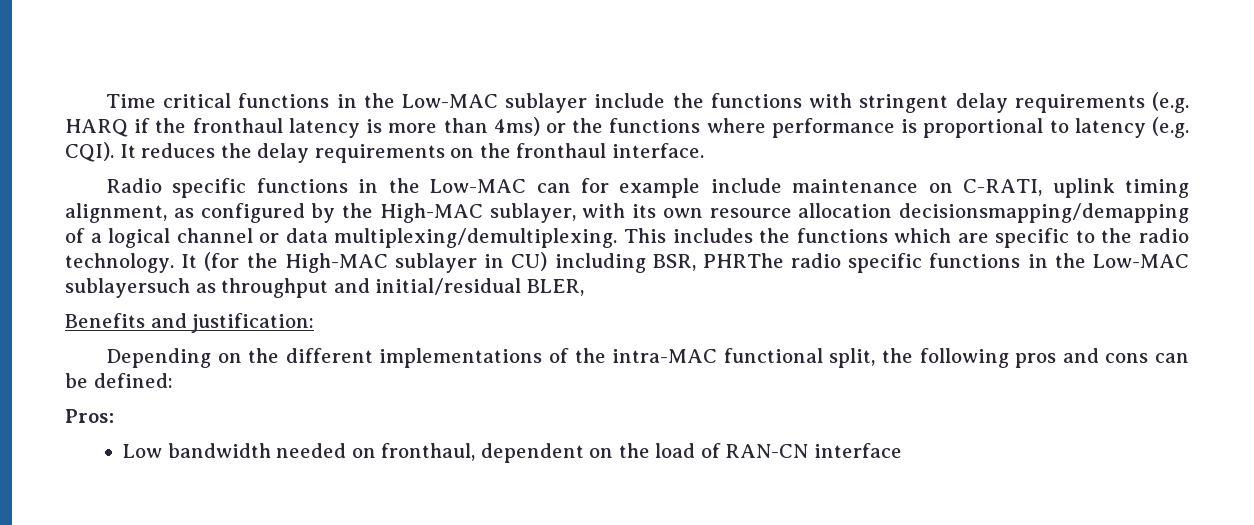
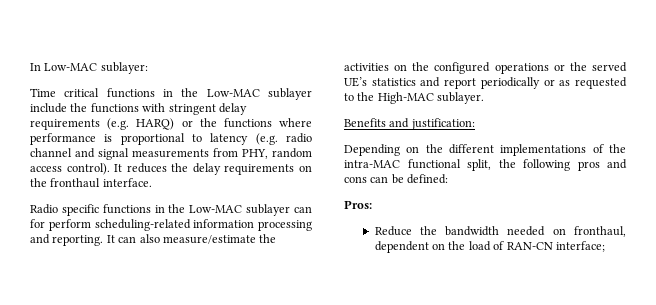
+ In Low-MAC sublayer:
- Time critical functions in the Low-MAC sublayer include the functions with stringent delay requirements (e.g. HARQ if the fronthaul latency is more than 4ms) or the functions where performance is proportional to latency (e.g. CQI).
+ Time critical functions in the Low-MAC sublayer include the functions with stringent delay requirements (e.g. HARQ) or the functions where performance is proportional to latency (e.g. radio channel and signal measurements from PHY, random access control).
- Radio specific functions in the Low-MAC can for example include maintenance on C-RATI, uplink timing alignment, as configured by the High-MAC sublayer, with its own resource allocation decisionsmapping/demapping of a logical channel or data multiplexing/demultiplexing. This includes the functions which are specific to the radio technology. It (for the High-MAC sublayer in CU) including BSR, PHRThe radio specific functions in the Low-MAC sublayersuch as throughput and initial/residual BLER,
+ Radio specific functions in the Low-MAC sublayer can for perform scheduling-related information processing and reporting. It can also measure/estimate the activities on the configured operations or the served UE’s statistics and report periodically or as requested to the High-MAC sublayer.
- Low bandwidth needed on fronthaul, dependent on the load of RAN-CN interface
+ Reduce the bandwidth needed on fronthaul, dependent on the load of RAN-CN interface;

